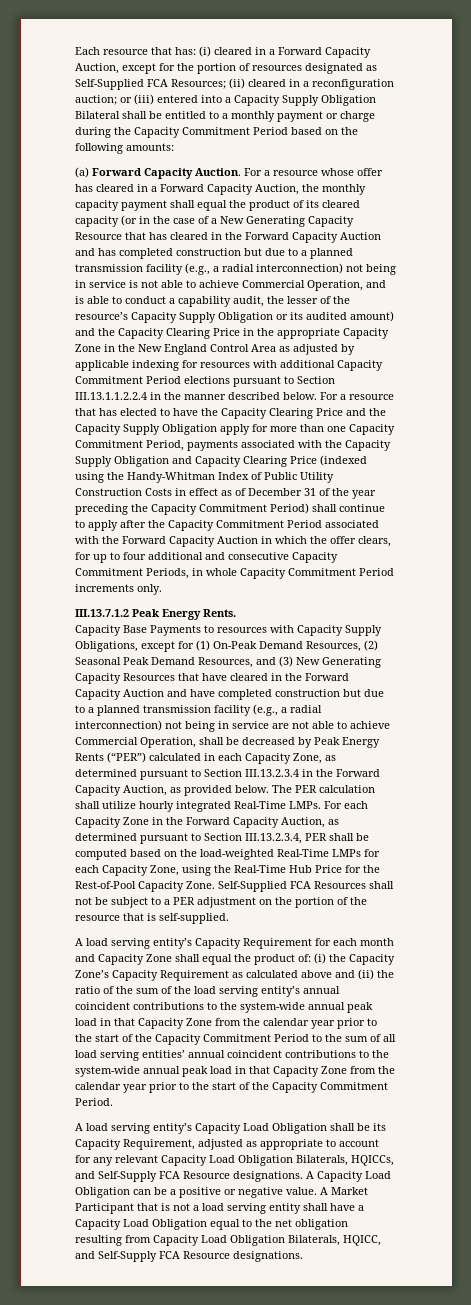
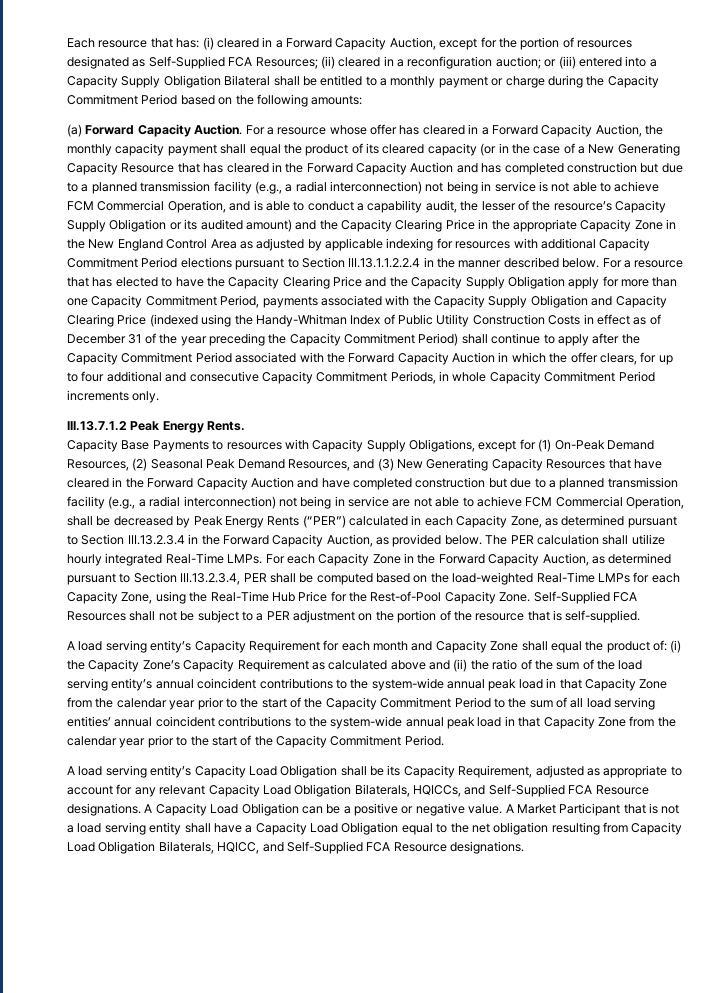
- For a resource whose offer has cleared in a Forward Capacity Auction, the monthly capacity payment shall equal the product of its cleared capacity (or in the case of a New Generating Capacity Resource that has cleared in the Forward Capacity Auction and has completed construction but due to a planned transmission facility (e.g., a radial interconnection) not being in service is not able to achieve Commercial Operation, and is able to conduct a capability audit, the lesser of the resource’s Capacity Supply Obligation or its audited amount) and the Capacity Clearing Price in the appropriate Capacity Zone in the New England Control Area as adjusted by applicable indexing for resources with additional Capacity Commitment Period elections pursuant to Section III.13.1.1.2.2.4 in the manner described below.
+ For a resource whose offer has cleared in a Forward Capacity Auction, the monthly capacity payment shall equal the product of its cleared capacity (or in the case of a New Generating Capacity Resource that has cleared in the Forward Capacity Auction and has completed construction but due to a planned transmission facility (e.g., a radial interconnection) not being in service is not able to achieve FCM Commercial Operation, and is able to conduct a capability audit, the lesser of the resource’s Capacity Supply Obligation or its audited amount) and the Capacity Clearing Price in the appropriate Capacity Zone in the New England Control Area as adjusted by applicable indexing for resources with additional Capacity Commitment Period elections pursuant to Section III.13.1.1.2.2.4 in the manner described below.
- Capacity Base Payments to resources with Capacity Supply Obligations, except for (1) On-Peak Demand Resources, (2) Seasonal Peak Demand Resources, and (3) New Generating Capacity Resources that have cleared in the Forward Capacity Auction and have completed construction but due to a planned transmission facility (e.g., a radial interconnection) not being in service are not able to achieve Commercial Operation, shall be decreased by Peak Energy Rents (“PER”) calculated in each Capacity Zone, as determined pursuant to Section III.13.2.3.4 in the Forward Capacity Auction, as provided below.
+ Capacity Base Payments to resources with Capacity Supply Obligations, except for (1) On-Peak Demand Resources, (2) Seasonal Peak Demand Resources, and (3) New Generating Capacity Resources that have cleared in the Forward Capacity Auction and have completed construction but due to a planned transmission facility (e.g., a radial interconnection) not being in service are not able to achieve FCM Commercial Operation, shall be decreased by Peak Energy Rents (“PER”) calculated in each Capacity Zone, as determined pursuant to Section III.13.2.3.4 in the Forward Capacity Auction, as provided below.
- A load serving entity’s Capacity Load Obligation shall be its Capacity Requirement, adjusted as appropriate to account for any relevant Capacity Load Obligation Bilaterals, HQICCs, and Self-Supply FCA Resource designations.
+ A load serving entity’s Capacity Load Obligation shall be its Capacity Requirement, adjusted as appropriate to account for any relevant Capacity Load Obligation Bilaterals, HQICCs, and Self-Supplied FCA Resource designations.
- A Market Participant that is not a load serving entity shall have a Capacity Load Obligation equal to the net obligation resulting from Capacity Load Obligation Bilaterals, HQICC, and Self-Supply FCA Resource designations.
+ A Market Participant that is not a load serving entity shall have a Capacity Load Obligation equal to the net obligation resulting from Capacity Load Obligation Bilaterals, HQICC, and Self-Supplied FCA Resource designations.

